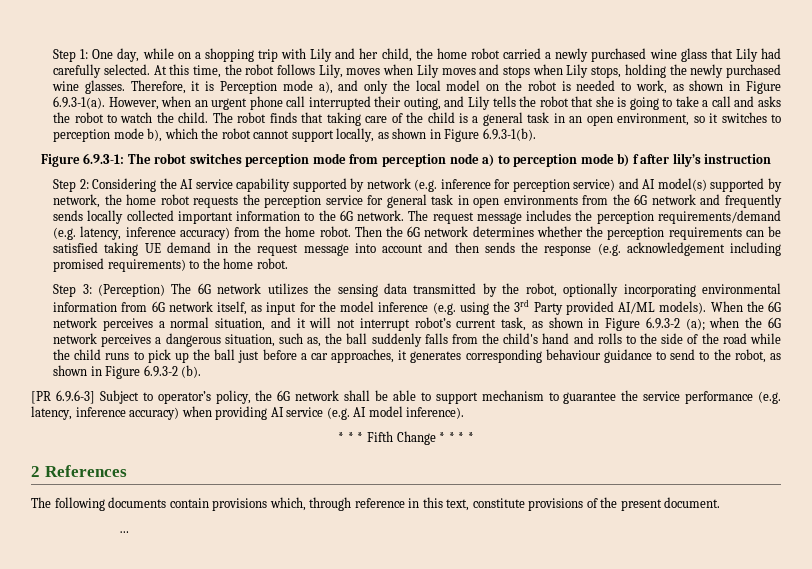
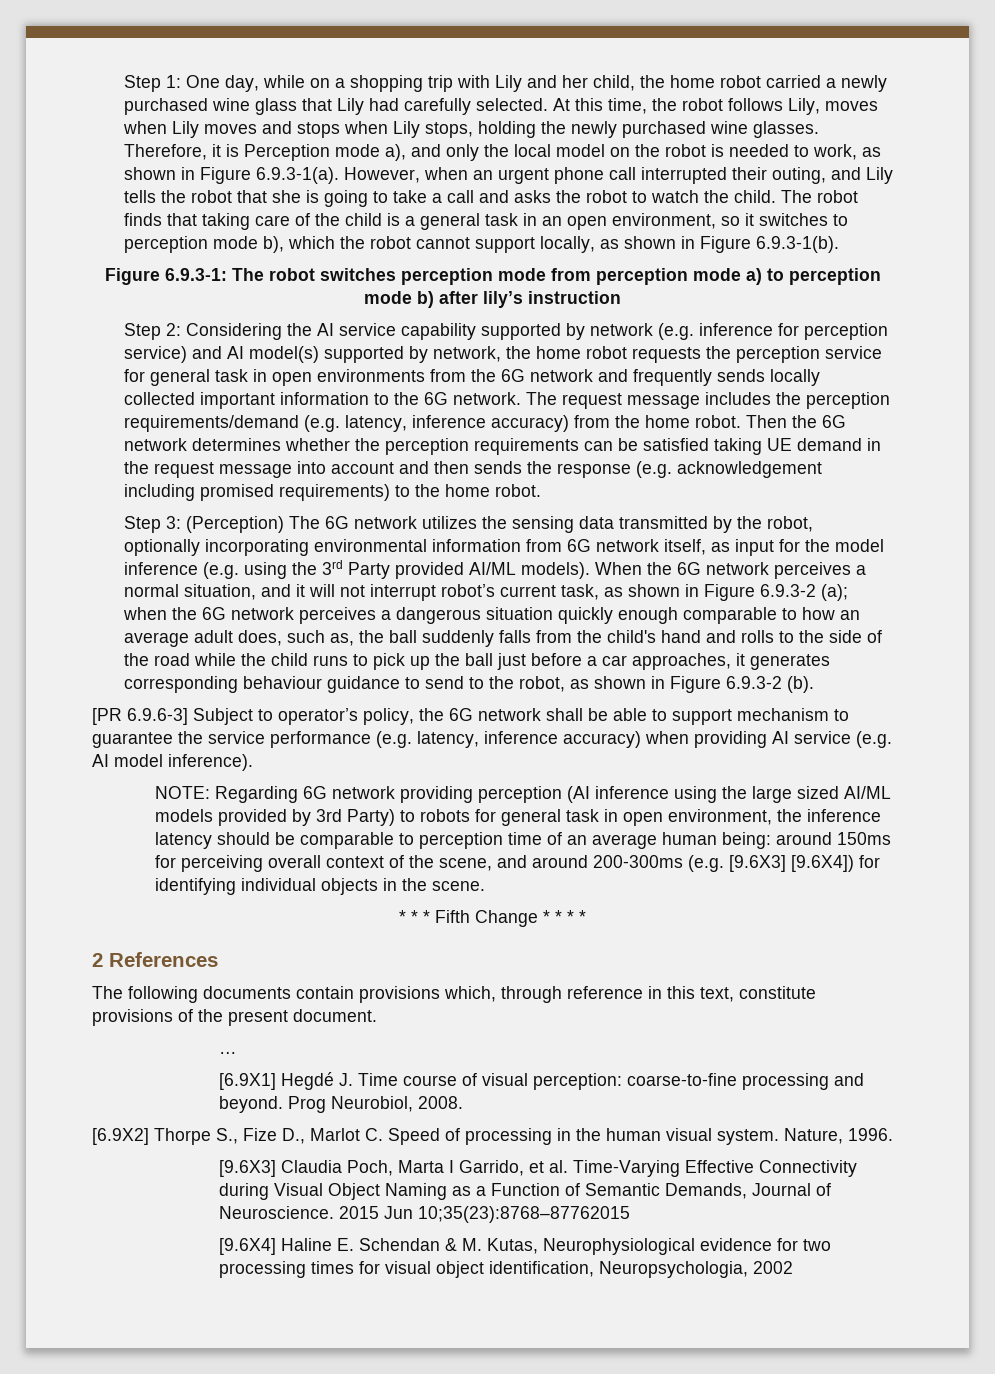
- Figure 6.9.3-1: The robot switches perception mode from perception node a) to perception mode b) f after lily’s instruction
+ Figure 6.9.3-1: The robot switches perception mode from perception mode a) to perception mode b) after lily’s instruction
- when the 6G network perceives a dangerous situation, such as, the ball suddenly falls from the child's hand and rolls to the side of the road while the child runs to pick up the ball just before a car approaches, it generates corresponding behaviour guidance to send to the robot, as shown in Figure 6.9.3-2 (b).
+ when the 6G network perceives a dangerous situation quickly enough comparable to how an average adult does, such as, the ball suddenly falls from the child's hand and rolls to the side of the road while the child runs to pick up the ball just before a car approaches, it generates corresponding behaviour guidance to send to the robot, as shown in Figure 6.9.3-2 (b).
+ NOTE: Regarding 6G network providing perception (AI inference using the large sized AI/ML models provided by 3rd Party) to robots for general task in open environment, the inference latency should be comparable to perception time of an average human being: around 150ms for perceiving overall context of the scene, and around 200-300ms (e.g. [9.6X3] [9.6X4]) for identifying individual objects in the scene.
+ [6.9X1] Hegdé J. Time course of visual perception: coarse-to-fine processing and beyond. Prog Neurobiol, 2008.
+ [6.9X2] Thorpe S., Fize D., Marlot C. Speed of processing in the human visual system. Nature, 1996.
+ [9.6X3] Claudia Poch, Marta I Garrido, et al. Time-Varying Effective Connectivity during Visual Object Naming as a Function of Semantic Demands, Journal of Neuroscience. 2015 Jun 10;35(23):8768–87762015
+ [9.6X4] Haline E. Schendan & M. Kutas, Neurophysiological evidence for two processing times for visual object identification, Neuropsychologia, 2002

